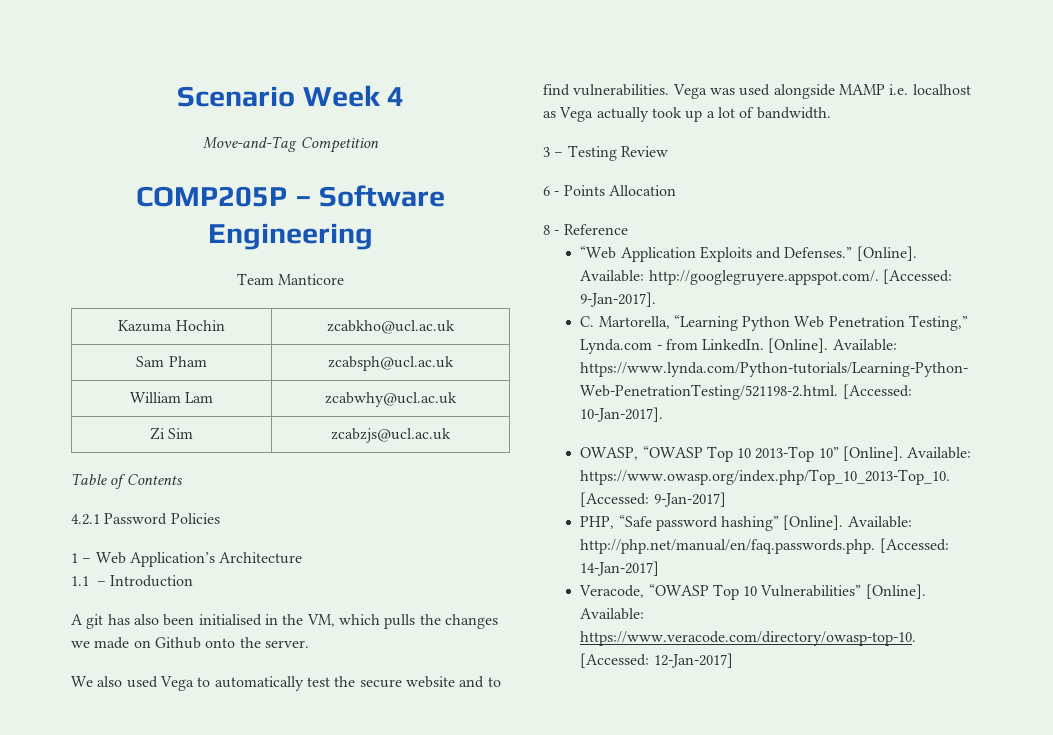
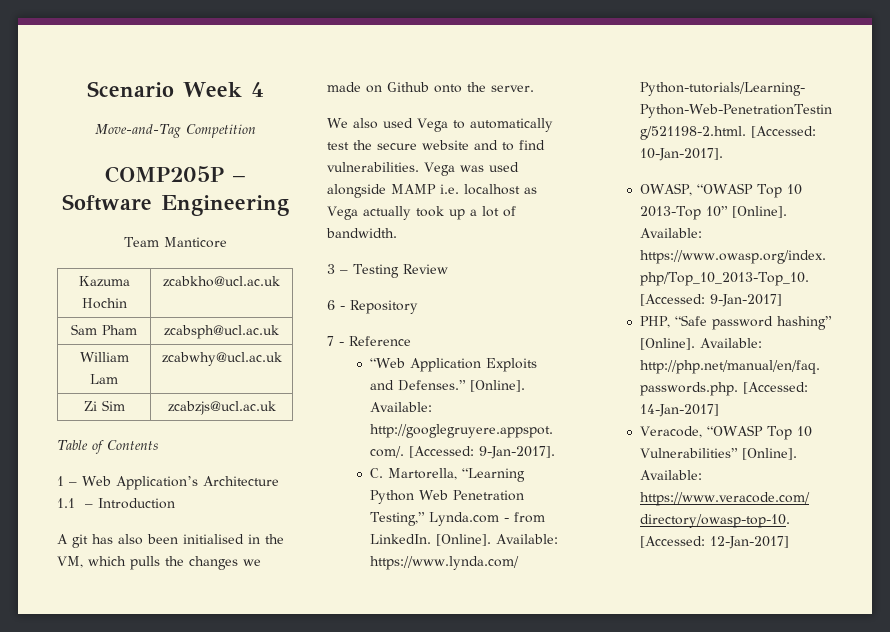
- 4.2.1 Password Policies
- 6 - Points Allocation
- 8 - Reference
+ 6 - Repository
+ 7 - Reference

